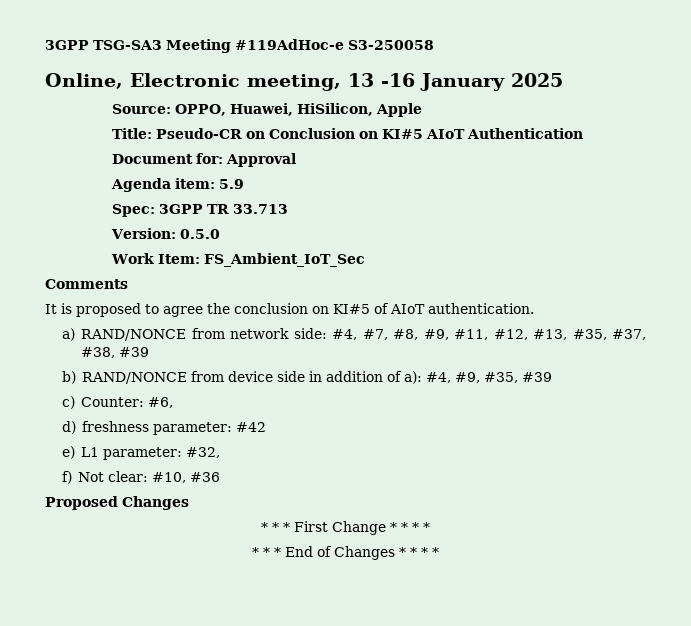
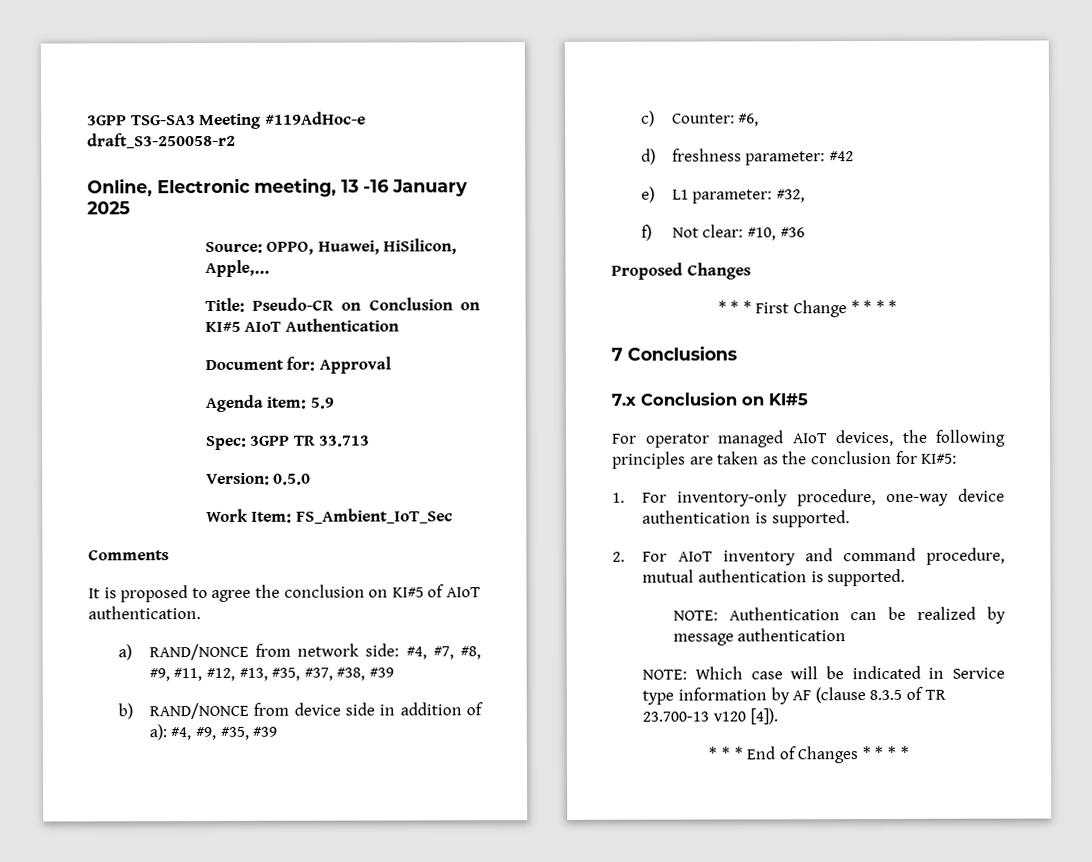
- 3GPP TSG-SA3 Meeting #119AdHoc-e S3-250058
+ 3GPP TSG-SA3 Meeting #119AdHoc-e draft_S3-250058-r2
- Source: OPPO, Huawei, HiSilicon, Apple
+ Source: OPPO, Huawei, HiSilicon, Apple,…
+ 7 Conclusions
+ 7.x Conclusion on KI#5
+ For operator managed AIoT devices, the following principles are taken as the conclusion for KI#5:
+ 1. For inventory-only procedure, one-way device authentication is supported.
+ 2. For AIoT inventory and command procedure, mutual authentication is supported.
+ NOTE: Authentication can be realized by message authentication
+ NOTE: Which case will be indicated in Service type information by AF (clause 8.3.5 of TR 23.700-13 v120 [4]).

